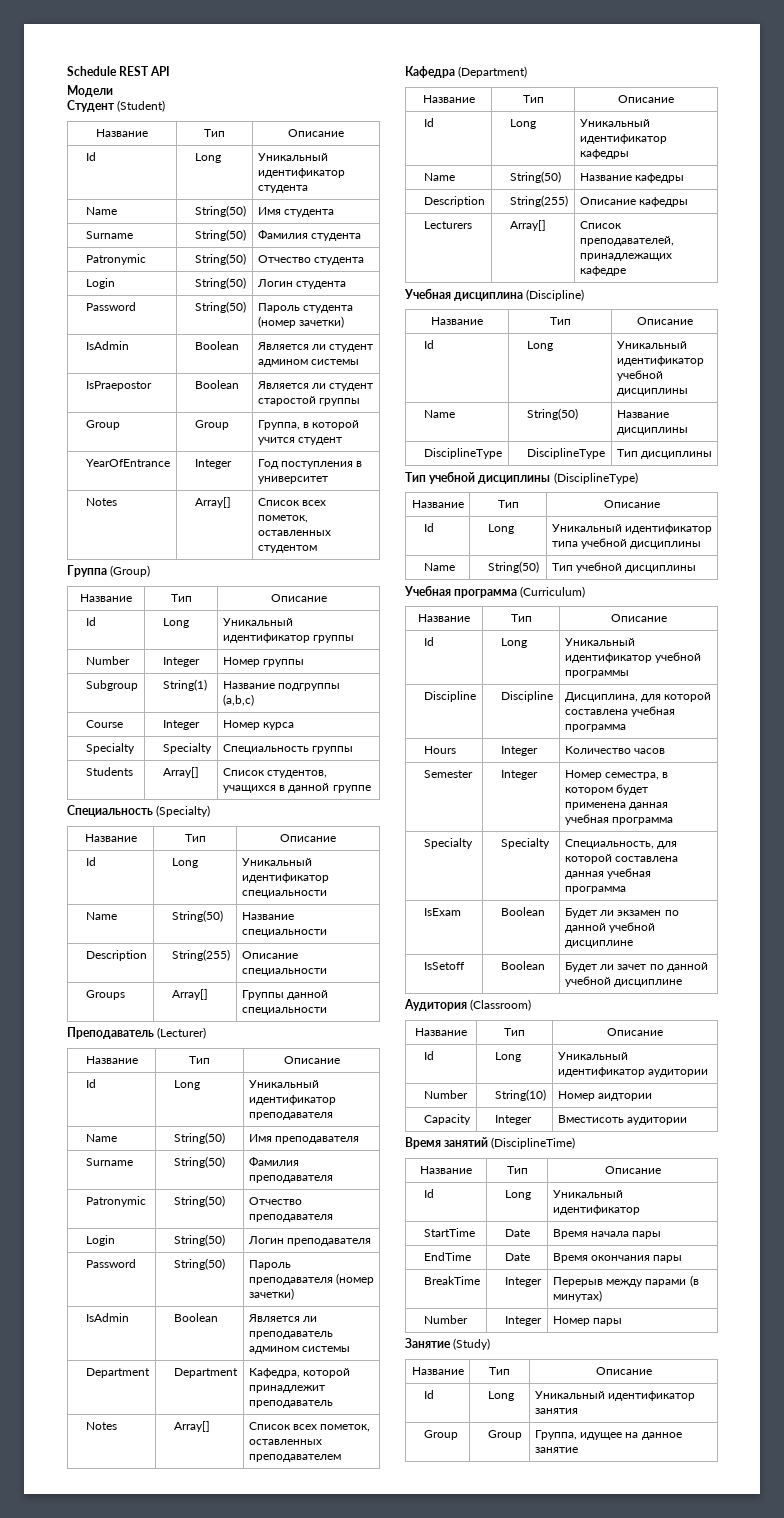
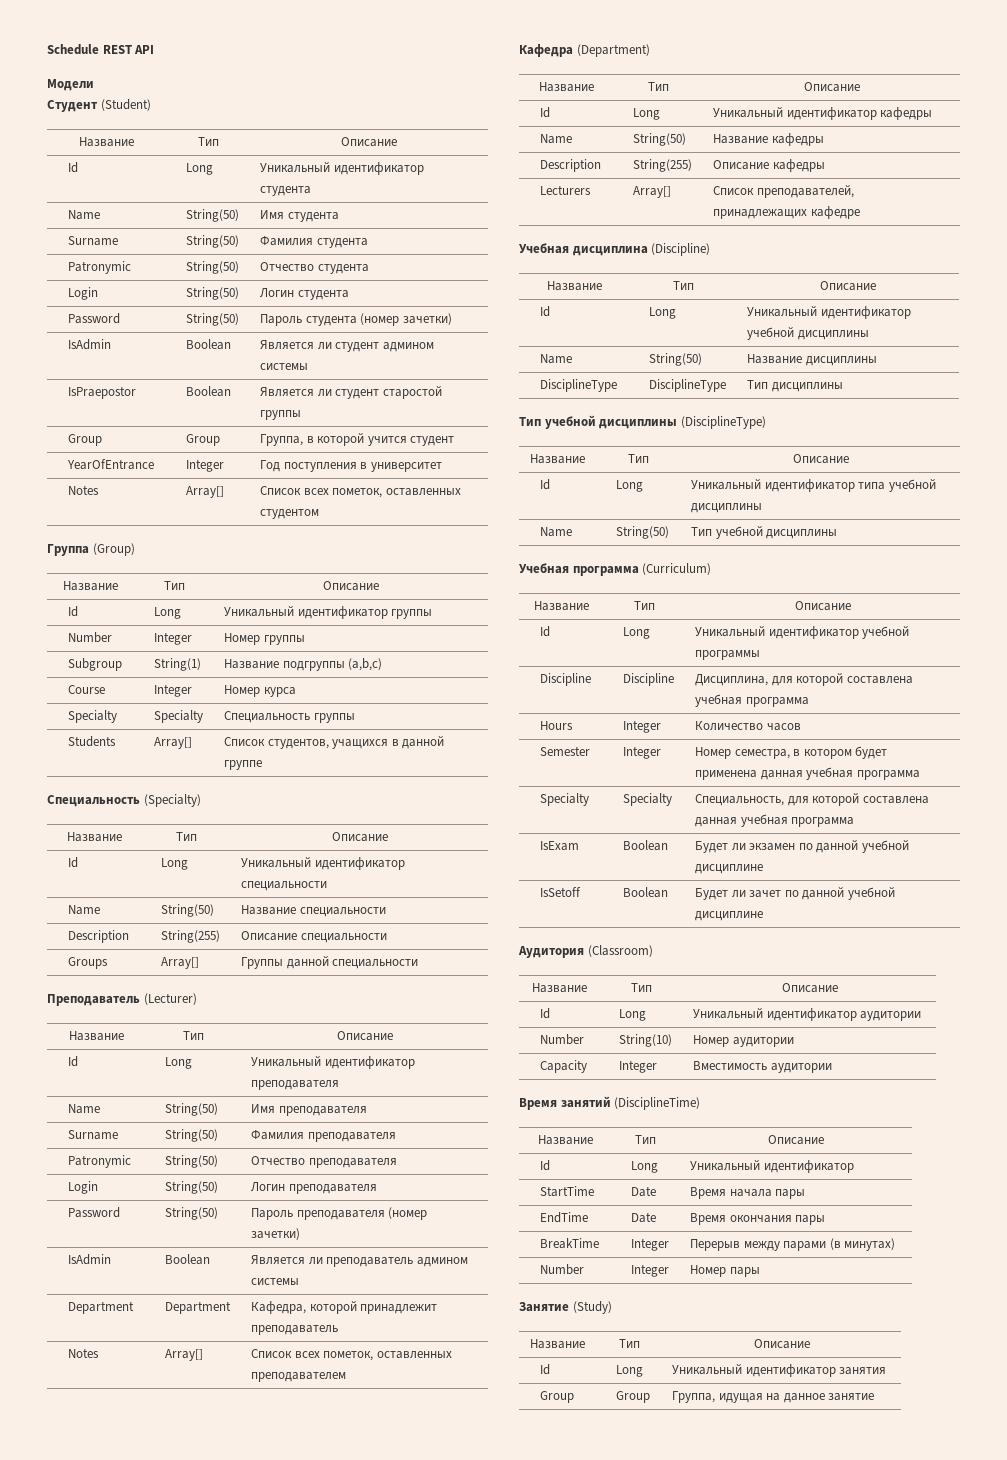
- Number | String(10) | Номер аидтории
+ Number | String(10) | Номер аудитории
- Capacity | Integer | Вместисоть аудитории
+ Capacity | Integer | Вместимость аудитории
- Group | Group | Группа, идущее на данное занятие
+ Group | Group | Группа, идущая на данное занятие

